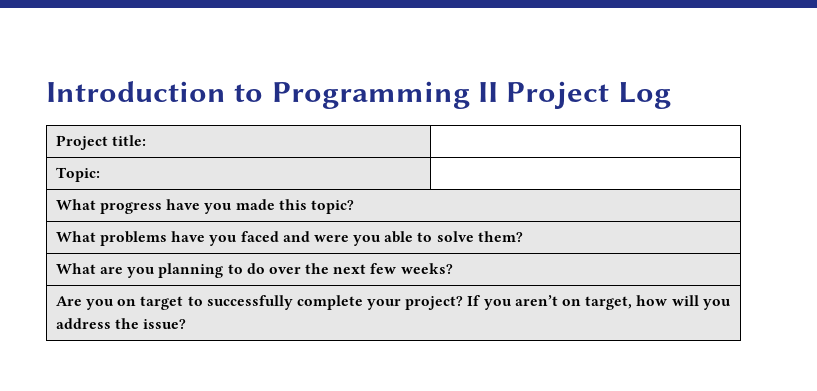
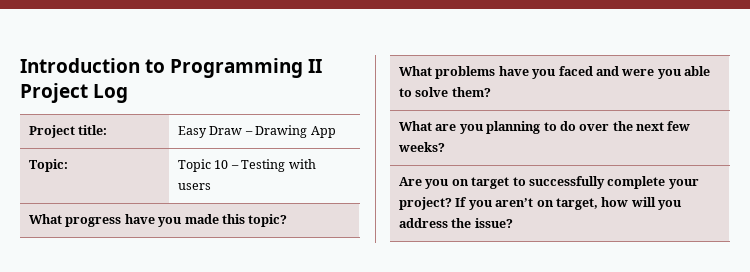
- Project title: |
- Topic: |
+ Project title: | Easy Draw – Drawing App
+ Topic: | Topic 10 – Testing with users

